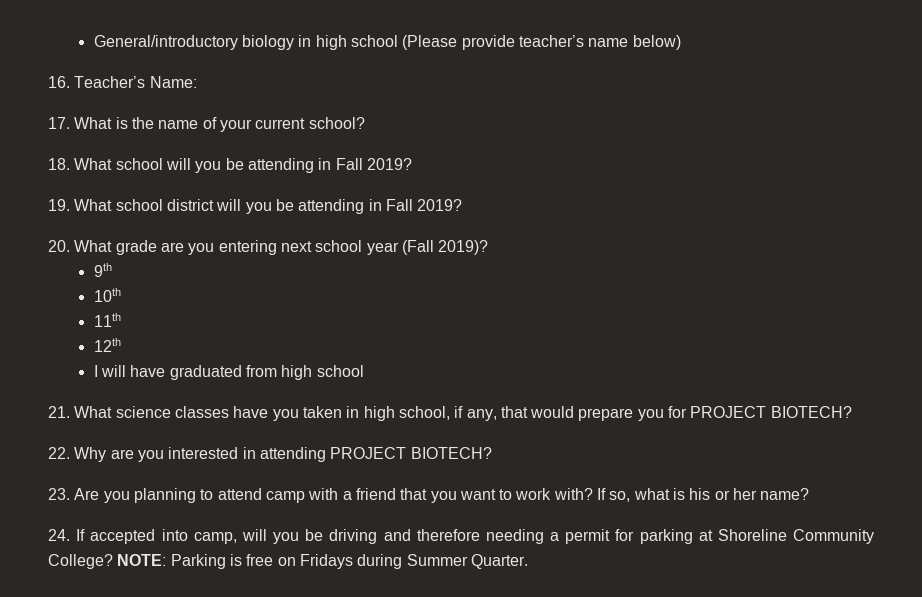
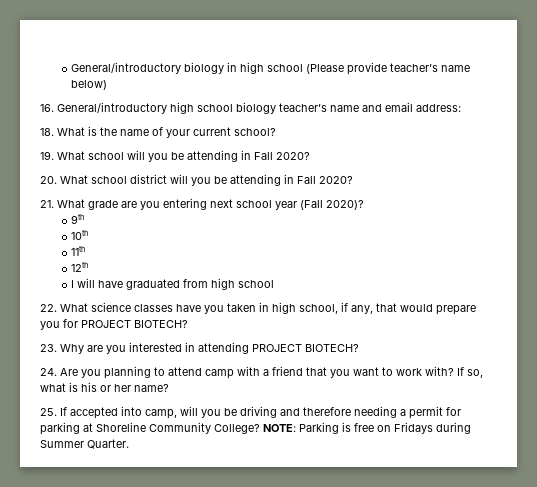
- 16. Teacher’s Name:
- 17. What is the name of your current school?
+ 16. General/introductory high school biology teacher’s name and email address:
+ 18. What is the name of your current school?
- 18. What school will you be attending in Fall 2019?
- 19. What school district will you be attending in Fall 2019?
- 20. What grade are you entering next school year (Fall 2019)?
+ 19. What school will you be attending in Fall 2020?
+ 20. What school district will you be attending in Fall 2020?
+ 21. What grade are you entering next school year (Fall 2020)?
- 21. What science classes have you taken in high school, if any, that would prepare you for PROJECT BIOTECH?
+ 22. What science classes have you taken in high school, if any, that would prepare you for PROJECT BIOTECH?
- 22. Why are you interested in attending PROJECT BIOTECH?
+ 23. Why are you interested in attending PROJECT BIOTECH?
- 23. Are you planning to attend camp with a friend that you want to work with?
+ 24. Are you planning to attend camp with a friend that you want to work with?
- 24. If accepted into camp, will you be driving and therefore needing a permit for parking at Shoreline Community College?
+ 25. If accepted into camp, will you be driving and therefore needing a permit for parking at Shoreline Community College?

